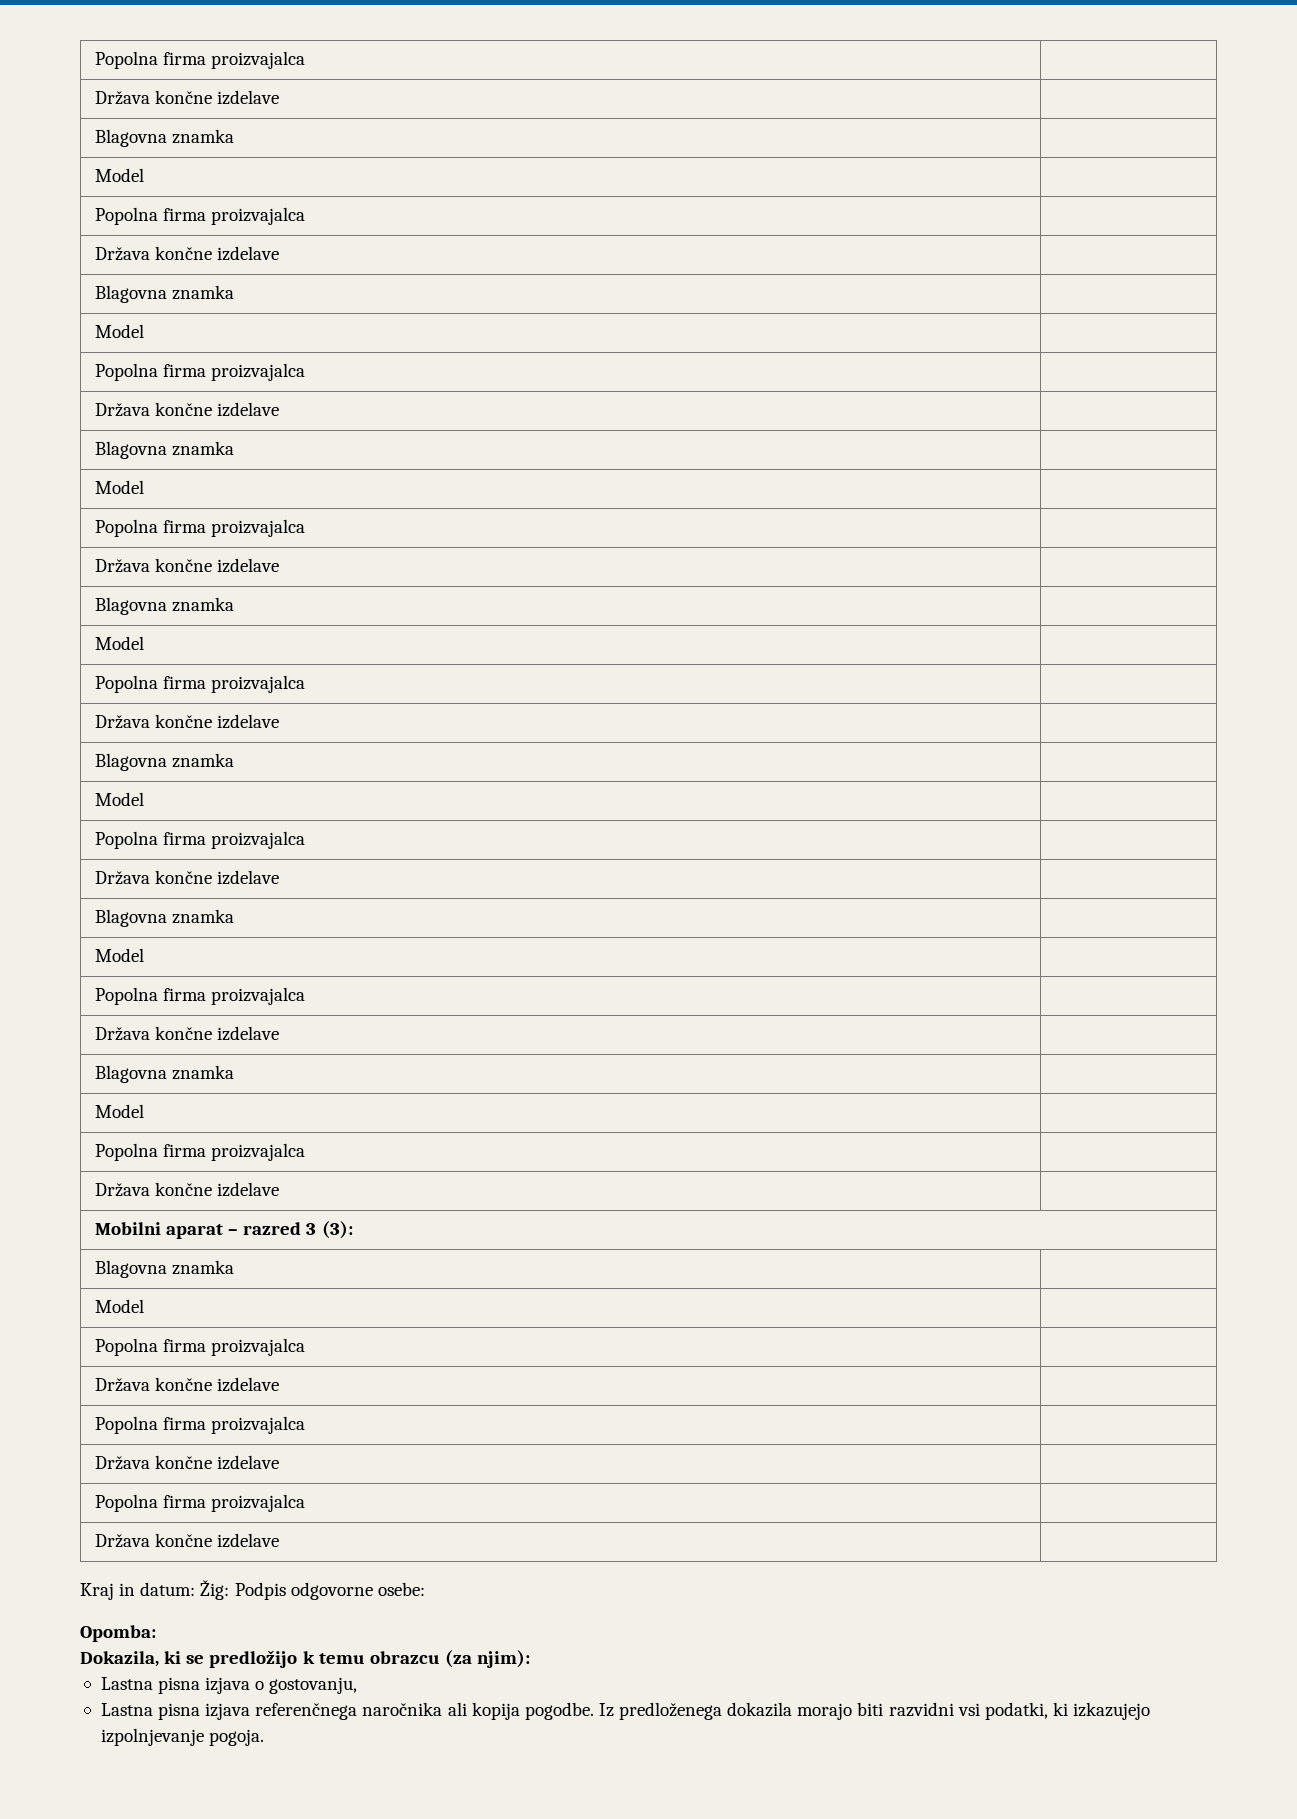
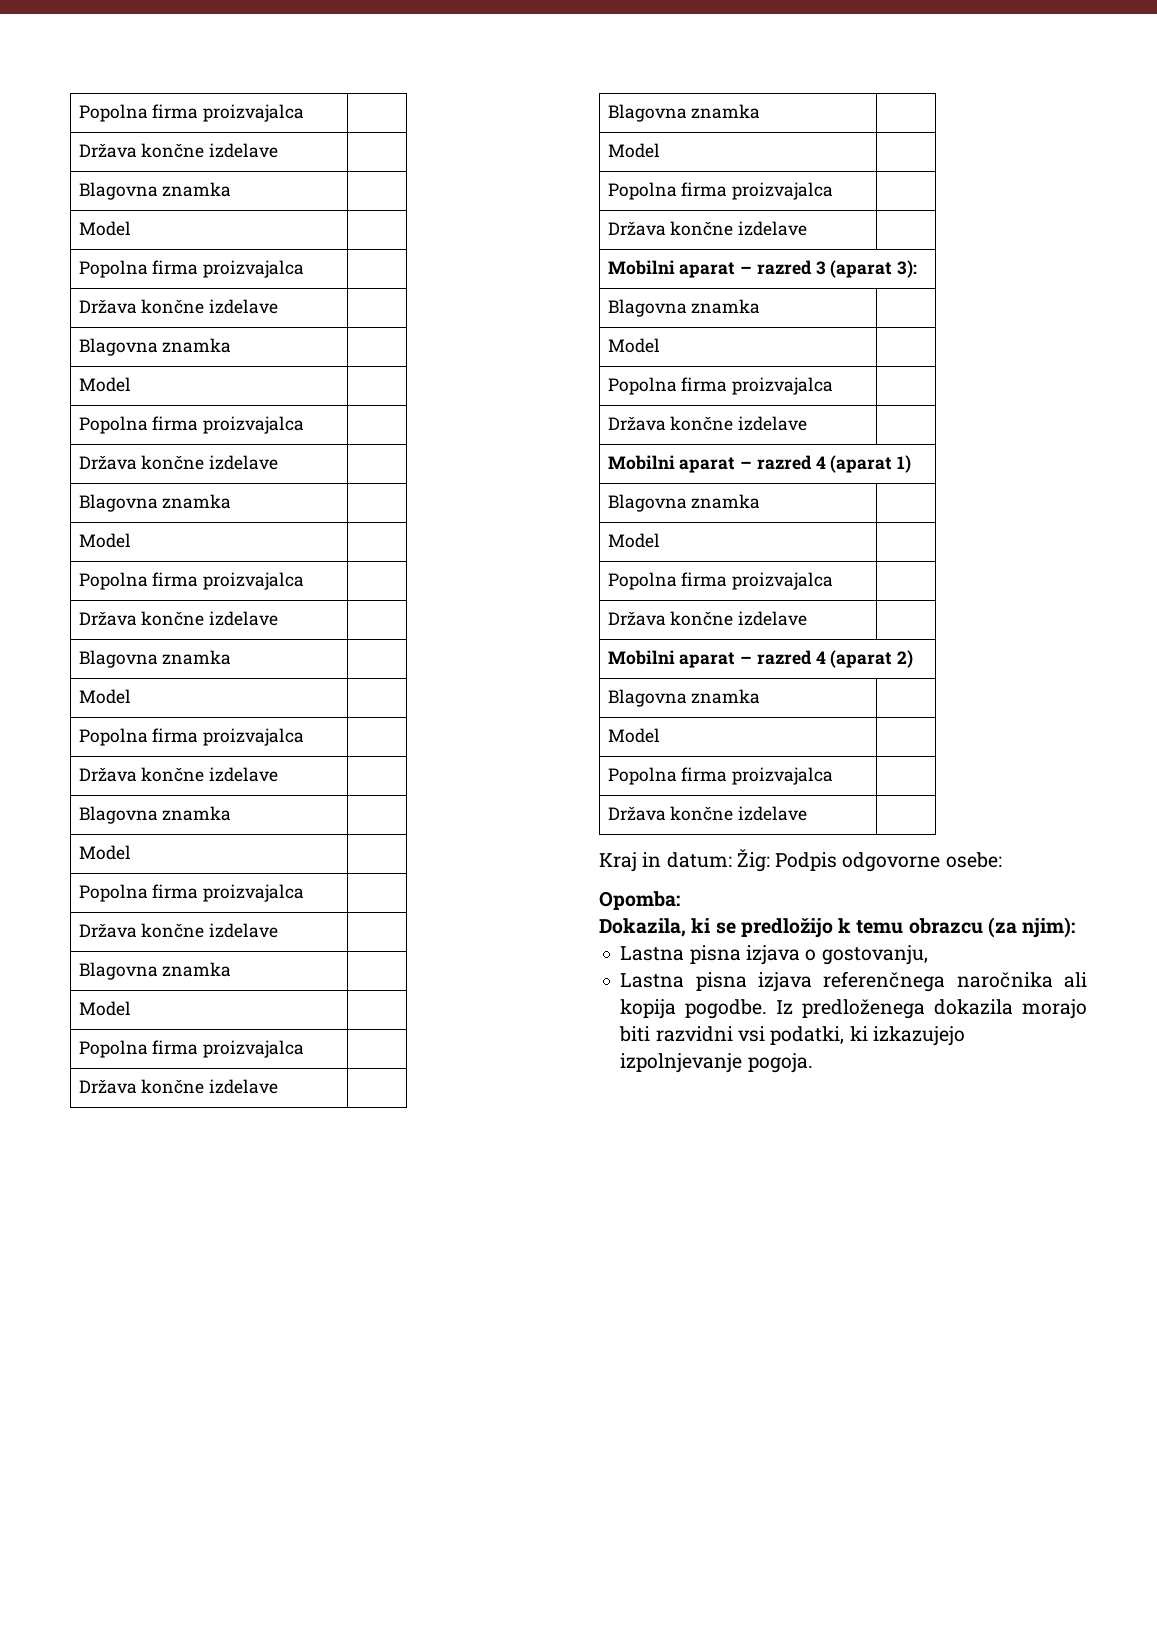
- Mobilni aparat – razred 3 (3):
+ Mobilni aparat – razred 3 (aparat 3):
  Blagovna znamka |
  Model |
  Popolna firma proizvajalca |
  Država končne izdelave |
+ Mobilni aparat – razred 4 (aparat 1)
+ Blagovna znamka |
+ Model |
  Popolna firma proizvajalca |
  Država končne izdelave |
+ Mobilni aparat – razred 4 (aparat 2)
+ Blagovna znamka |
+ Model |

